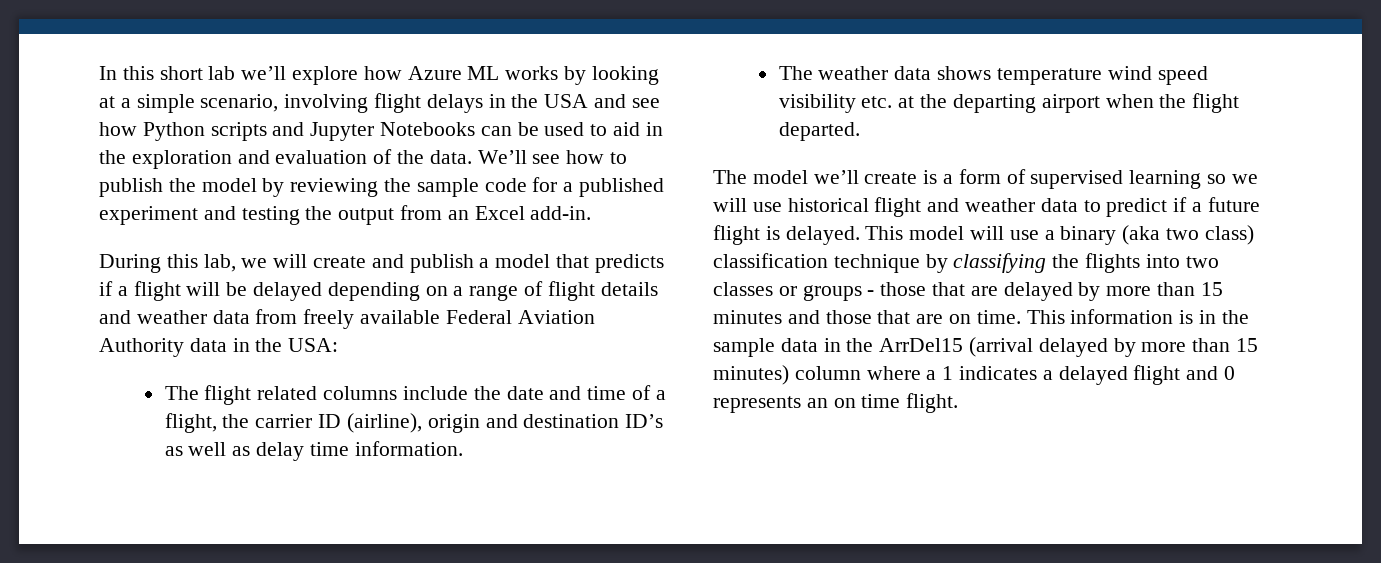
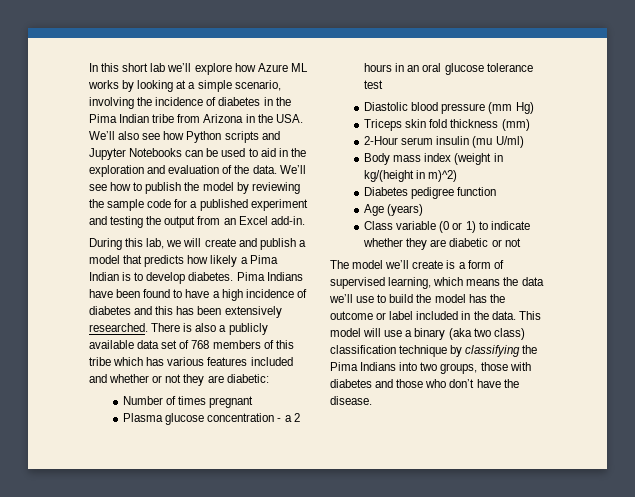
- In this short lab we’ll explore how Azure ML works by looking at a simple scenario, involving flight delays in the USA and see how Python scripts and Jupyter Notebooks can be used to aid in the exploration and evaluation of the data.
+ In this short lab we’ll explore how Azure ML works by looking at a simple scenario, involving the incidence of diabetes in the Pima Indian tribe from Arizona in the USA. We’ll also see how Python scripts and Jupyter Notebooks can be used to aid in the exploration and evaluation of the data.
- During this lab, we will create and publish a model that predicts if a flight will be delayed depending on a range of flight details and weather data from freely available Federal Aviation Authority data in the USA:
- The flight related columns include the date and time of a flight, the carrier ID (airline), origin and destination ID’s as well as delay time information.
- The weather data shows temperature wind speed visibility etc. at the departing airport when the flight departed.
+ During this lab, we will create and publish a model that predicts how likely a Pima Indian is to develop diabetes. Pima Indians have been found to have a high incidence of diabetes and this has been extensively researched. There is also a publicly available data set of 768 members of this tribe which has various features included and whether or not they are diabetic:
+ Number of times pregnant
+ Plasma glucose concentration - a 2 hours in an oral glucose tolerance test
+ Diastolic blood pressure (mm Hg)
+ Triceps skin fold thickness (mm)
+ 2-Hour serum insulin (mu U/ml)
+ Body mass index (weight in kg/(height in m)^2)
+ Diabetes pedigree function
+ Age (years)
+ Class variable (0 or 1) to indicate whether they are diabetic or not
- The model we’ll create is a form of supervised learning so we will use historical flight and weather data to predict if a future flight is delayed.
+ The model we’ll create is a form of supervised learning, which means the data we’ll use to build the model has the outcome or label included in the data.
- This model will use a binary (aka two class) classification technique by classifying the flights into two classes or groups - those that are delayed by more than 15 minutes and those that are on time. This information is in the sample data in the ArrDel15 (arrival delayed by more than 15 minutes) column where a 1 indicates a delayed flight and 0 represents an on time flight.
+ This model will use a binary (aka two class) classification technique by classifying the Pima Indians into two groups, those with diabetes and those who don’t have the disease.

